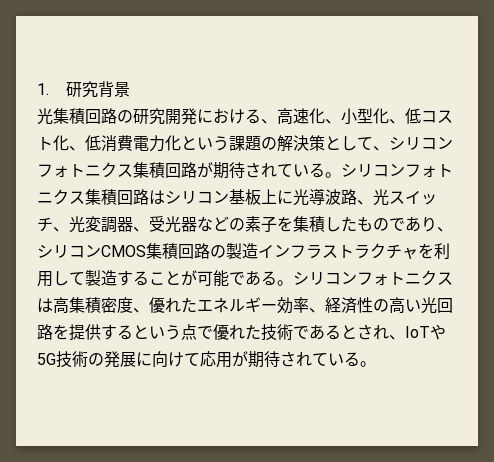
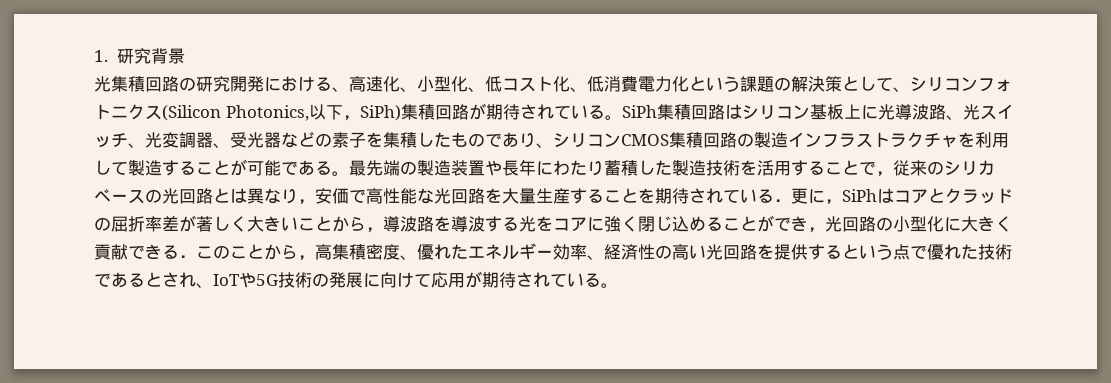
- 光集積回路の研究開発における、高速化、小型化、低コスト化、低消費電力化という課題の解決策として、シリコンフォトニクス集積回路が期待されている。
+ 光集積回路の研究開発における、高速化、小型化、低コスト化、低消費電力化という課題の解決策として、シリコンフォトニクス(Silicon Photonics,以下，SiPh)集積回路が期待されている。
- シリコンフォトニクス集積回路はシリコン基板上に光導波路、光スイッチ、光変調器、受光器などの素子を集積したものであり、シリコンCMOS集積回路の製造インフラストラクチャを利用して製造することが可能である。
+ SiPh集積回路はシリコン基板上に光導波路、光スイッチ、光変調器、受光器などの素子を集積したものであり、シリコンCMOS集積回路の製造インフラストラクチャを利用して製造することが可能である。
- シリコンフォトニクスは高集積密度、優れたエネルギー効率、経済性の高い光回路を提供するという点で優れた技術であるとされ、IoTや5G技術の発展に向けて応用が期待されている。
+ 最先端の製造装置や長年にわたり蓄積した製造技術を活用することで，従来のシリカベースの光回路とは異なり，安価で高性能な光回路を大量生産することを期待されている．更に，SiPhはコアとクラッドの屈折率差が著しく大きいことから，導波路を導波する光をコアに強く閉じ込めることができ，光回路の小型化に大きく貢献できる．このことから，高集積密度、優れたエネルギー効率、経済性の高い光回路を提供するという点で優れた技術であるとされ、IoTや5G技術の発展に向けて応用が期待されている。

